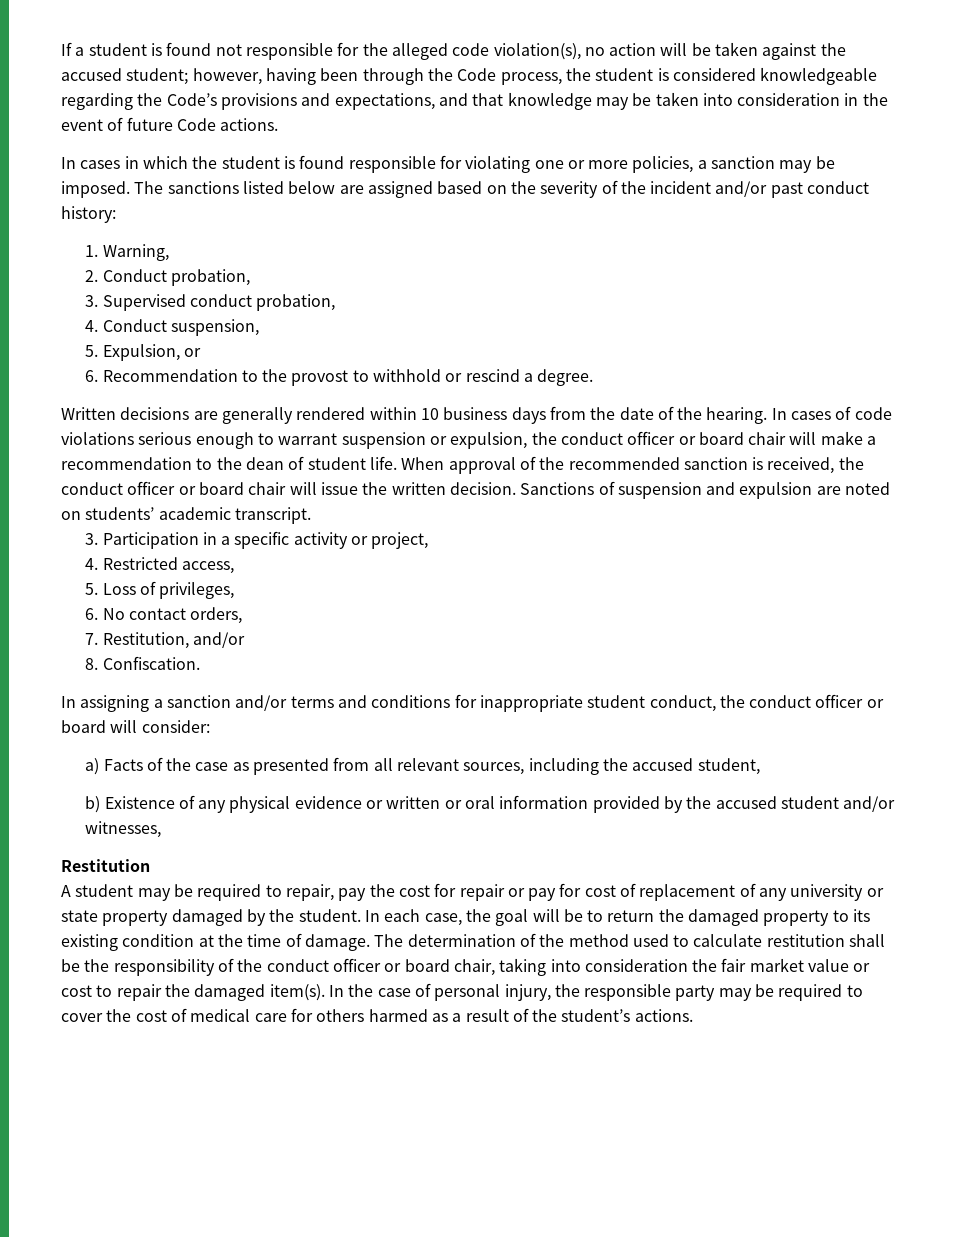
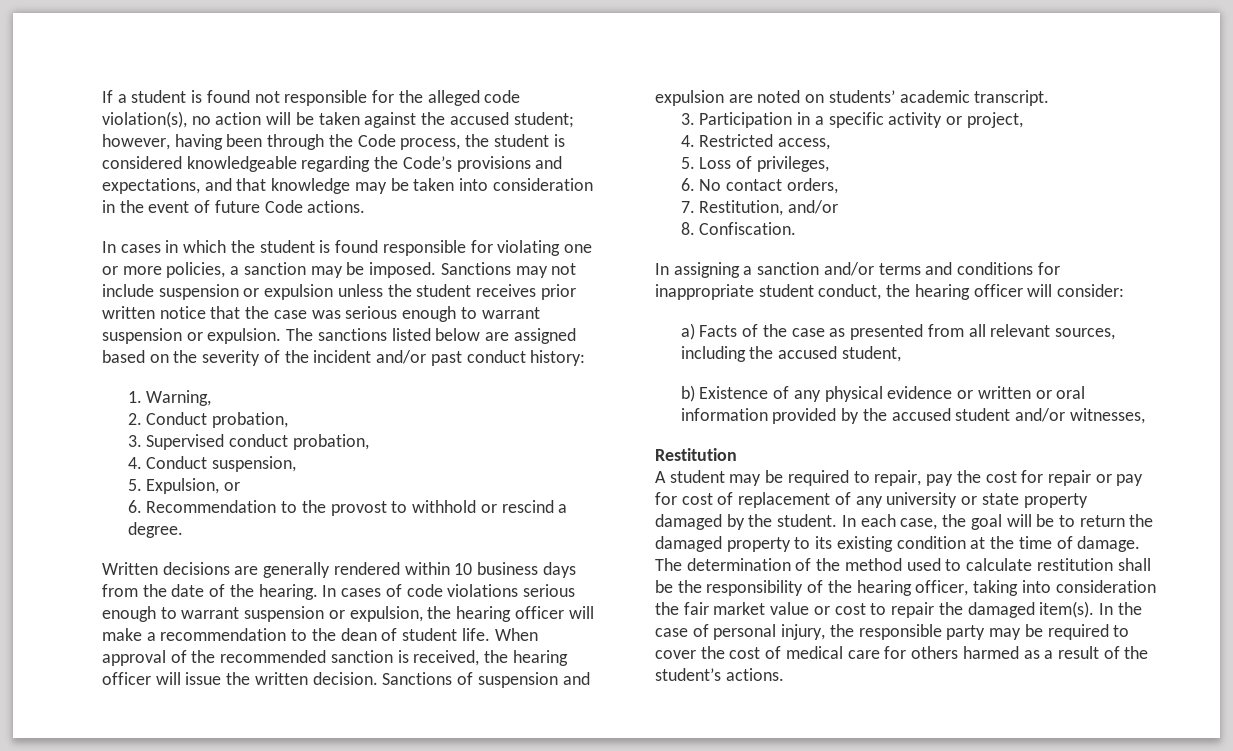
+ Sanctions may not include suspension or expulsion unless the student receives prior written notice that the case was serious enough to warrant suspension or expulsion.
- In cases of code violations serious enough to warrant suspension or expulsion, the conduct officer or board chair will make a recommendation to the dean of student life.
+ In cases of code violations serious enough to warrant suspension or expulsion, the hearing officer will make a recommendation to the dean of student life.
- When approval of the recommended sanction is received, the conduct officer or board chair will issue the written decision.
+ When approval of the recommended sanction is received, the hearing officer will issue the written decision.
- In assigning a sanction and/or terms and conditions for inappropriate student conduct, the conduct officer or board will consider:
+ In assigning a sanction and/or terms and conditions for inappropriate student conduct, the hearing officer will consider:
- The determination of the method used to calculate restitution shall be the responsibility of the conduct officer or board chair, taking into consideration the fair market value or cost to repair the damaged item(s).
+ The determination of the method used to calculate restitution shall be the responsibility of the hearing officer, taking into consideration the fair market value or cost to repair the damaged item(s).

